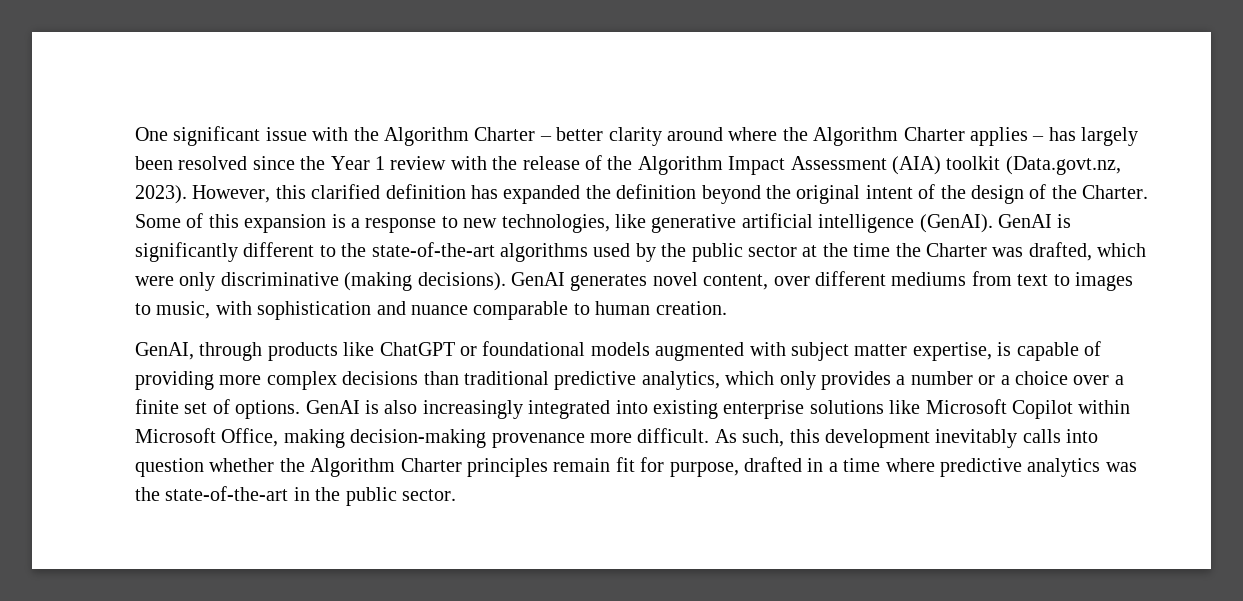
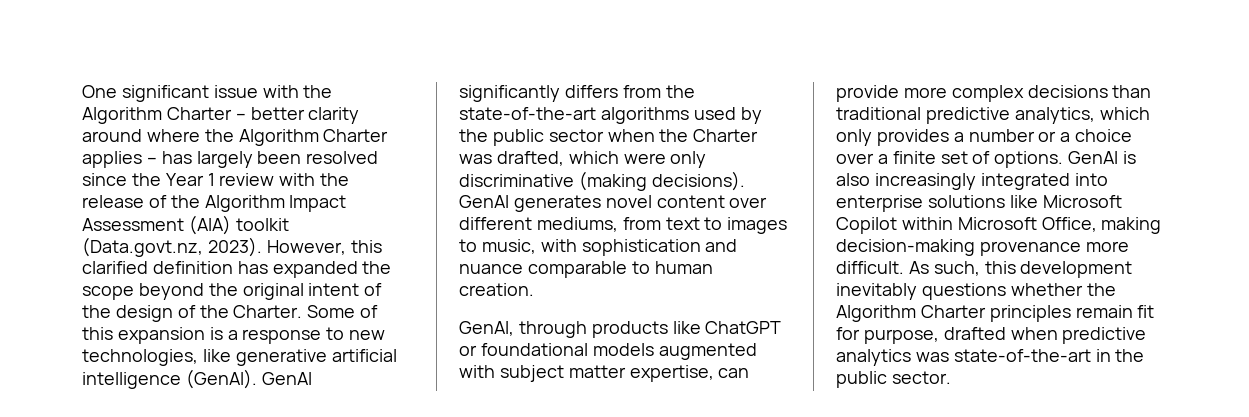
- However, this clarified definition has expanded the definition beyond the original intent of the design of the Charter.
+ However, this clarified definition has expanded the scope beyond the original intent of the design of the Charter.
- GenAI is significantly different to the state-of-the-art algorithms used by the public sector at the time the Charter was drafted, which were only discriminative (making decisions).
+ GenAI significantly differs from the state-of-the-art algorithms used by the public sector when the Charter was drafted, which were only discriminative (making decisions).
- GenAI generates novel content, over different mediums from text to images to music, with sophistication and nuance comparable to human creation.
+ GenAI generates novel content over different mediums, from text to images to music, with sophistication and nuance comparable to human creation.
- GenAI, through products like ChatGPT or foundational models augmented with subject matter expertise, is capable of providing more complex decisions than traditional predictive analytics, which only provides a number or a choice over a finite set of options.
+ GenAI, through products like ChatGPT or foundational models augmented with subject matter expertise, can provide more complex decisions than traditional predictive analytics, which only provides a number or a choice over a finite set of options.
- GenAI is also increasingly integrated into existing enterprise solutions like Microsoft Copilot within Microsoft Office, making decision-making provenance more difficult.
+ GenAI is also increasingly integrated into enterprise solutions like Microsoft Copilot within Microsoft Office, making decision-making provenance more difficult.
- As such, this development inevitably calls into question whether the Algorithm Charter principles remain fit for purpose, drafted in a time where predictive analytics was the state-of-the-art in the public sector.
+ As such, this development inevitably questions whether the Algorithm Charter principles remain fit for purpose, drafted when predictive analytics was state-of-the-art in the public sector.

